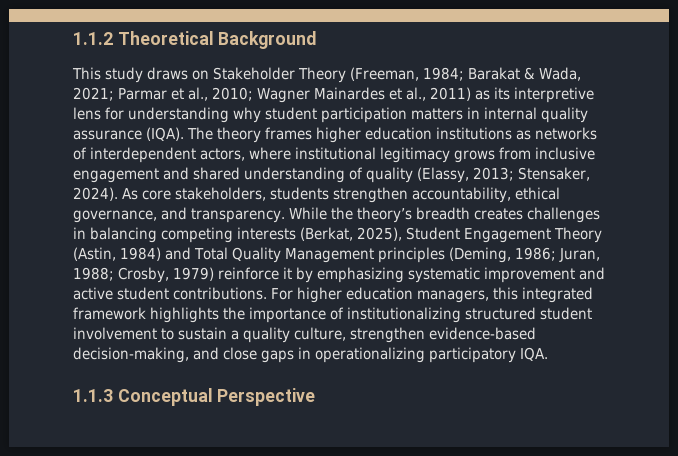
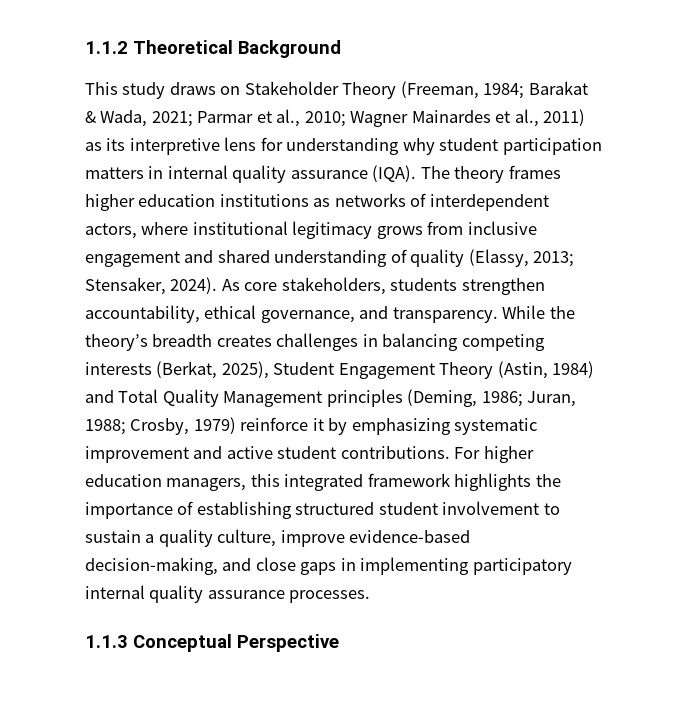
- For higher education managers, this integrated framework highlights the importance of institutionalizing structured student involvement to sustain a quality culture, strengthen evidence-based decision-making, and close gaps in operationalizing participatory IQA.
+ For higher education managers, this integrated framework highlights the importance of establishing structured student involvement to sustain a quality culture, improve evidence-based decision-making, and close gaps in implementing participatory internal quality assurance processes.

